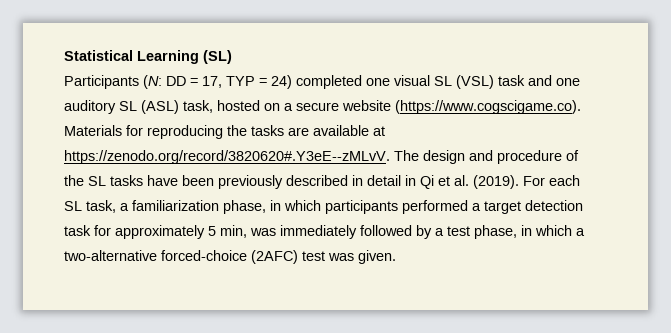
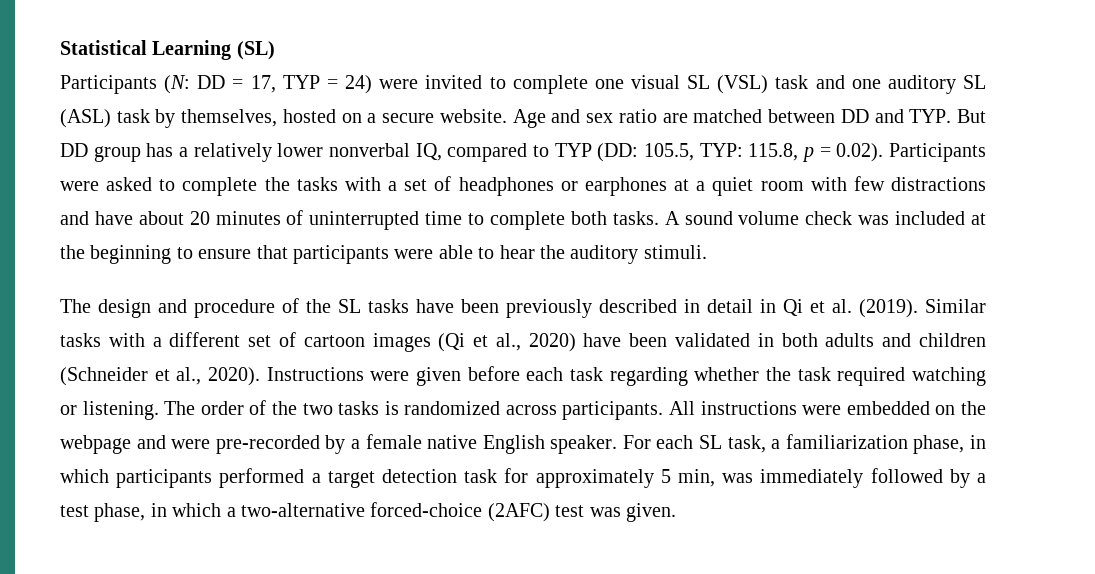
- Participants (N: DD = 17, TYP = 24) completed one visual SL (VSL) task and one auditory SL (ASL) task, hosted on a secure website (https://www.cogscigame.co). Materials for reproducing the tasks are available at https://zenodo.org/record/3820620#.Y3eE--zMLvV. The design and procedure of the SL tasks have been previously described in detail in Qi et al. (2019).
+ Participants (N: DD = 17, TYP = 24) were invited to complete one visual SL (VSL) task and one auditory SL (ASL) task by themselves, hosted on a secure website. Age and sex ratio are matched between DD and TYP. But DD group has a relatively lower nonverbal IQ, compared to TYP (DD: 105.5, TYP: 115.8, p = 0.02). Participants were asked to complete the tasks with a set of headphones or earphones at a quiet room with few distractions and have about 20 minutes of uninterrupted time to complete both tasks. A sound volume check was included at the beginning to ensure that participants were able to hear the auditory stimuli.
+ The design and procedure of the SL tasks have been previously described in detail in Qi et al. (2019).
+ Similar tasks with a different set of cartoon images (Qi et al., 2020) have been validated in both adults and children (Schneider et al., 2020). Instructions were given before each task regarding whether the task required watching or listening. The order of the two tasks is randomized across participants. All instructions were embedded on the webpage and were pre-recorded by a female native English speaker.

